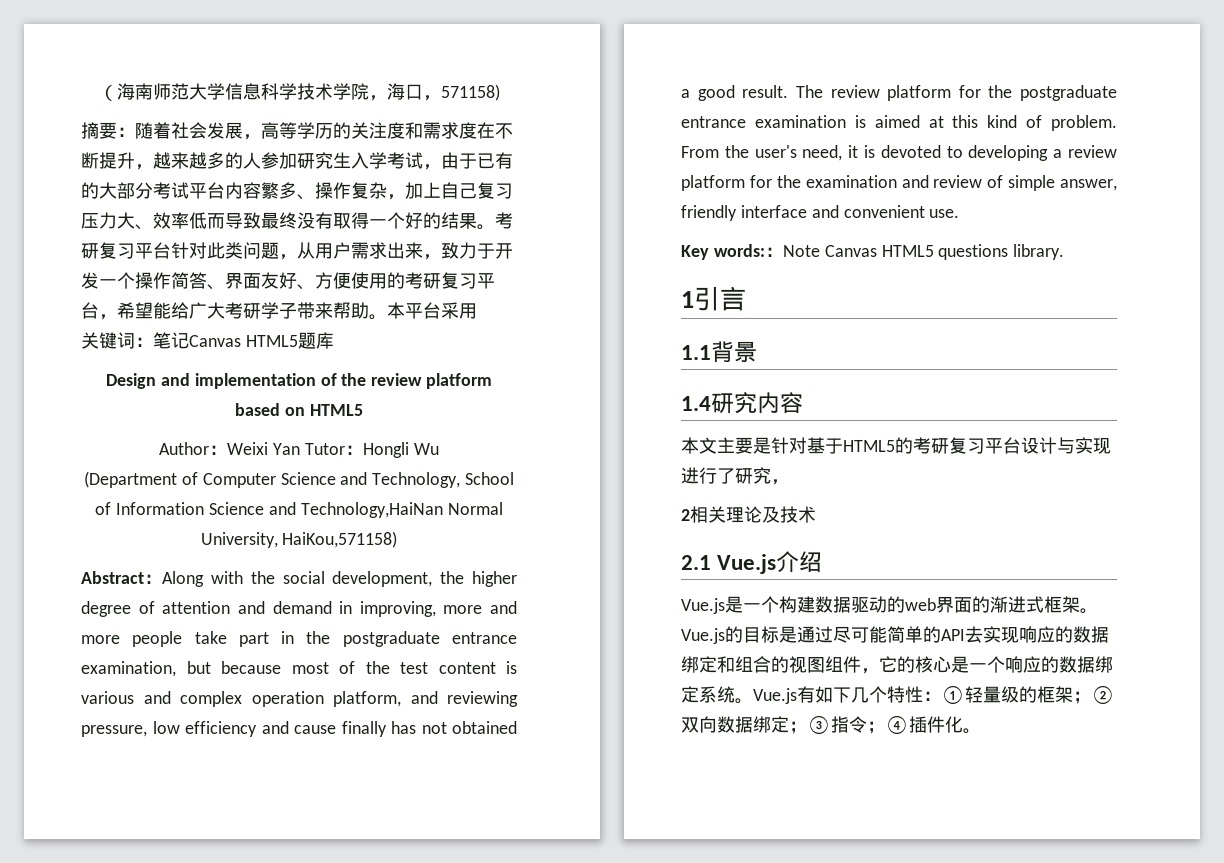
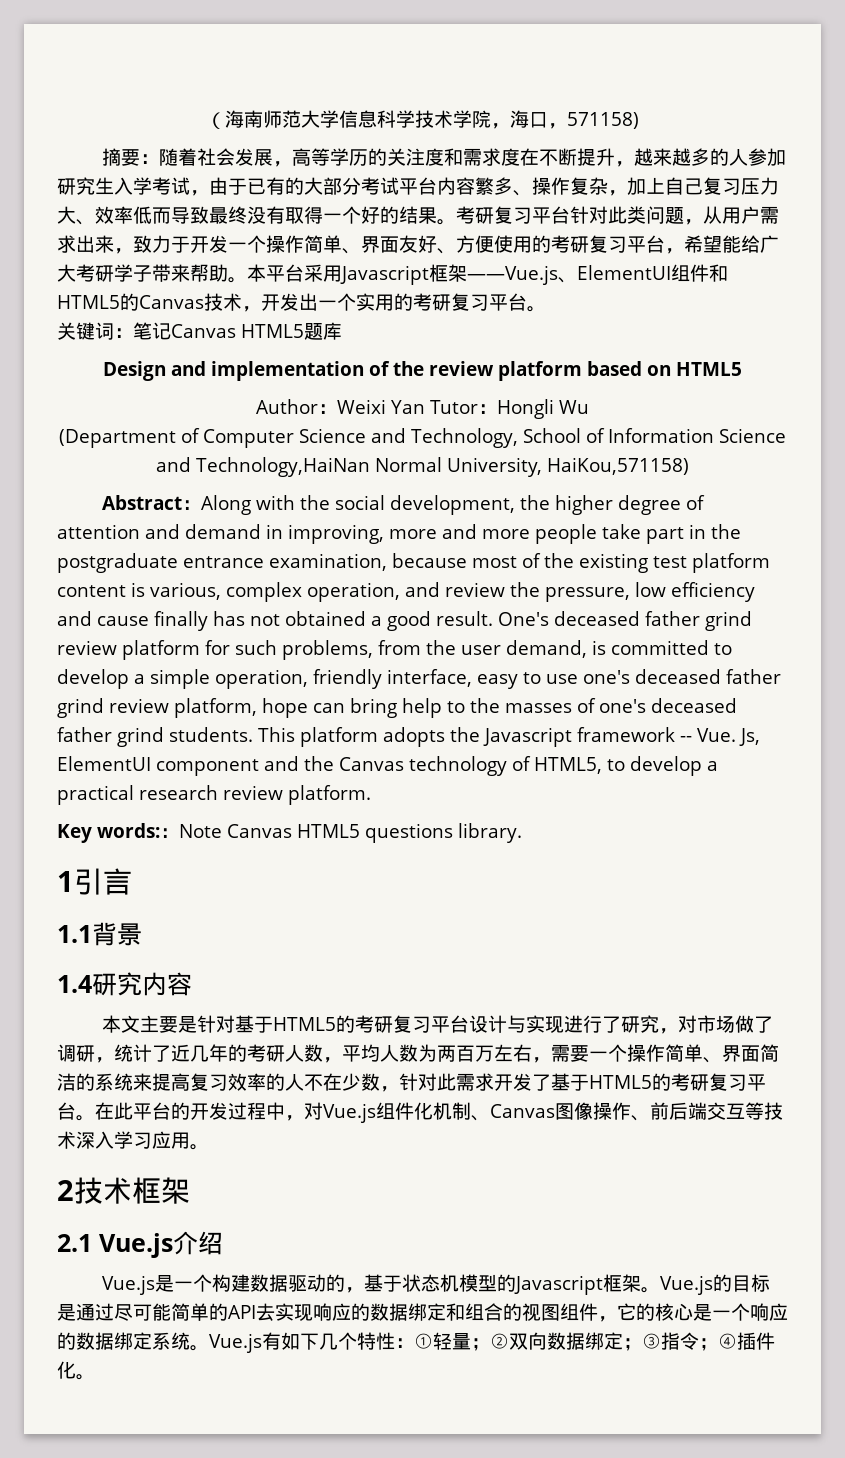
- 考研复习平台针对此类问题，从用户需求出来，致力于开发一个操作简答、界面友好、方便使用的考研复习平台，希望能给广大考研学子带来帮助。
+ 考研复习平台针对此类问题，从用户需求出来，致力于开发一个操作简单、界面友好、方便使用的考研复习平台，希望能给广大考研学子带来帮助。
- 本平台采用
+ 本平台采用Javascript框架——Vue.js、ElementUI组件和HTML5的Canvas技术，开发出一个实用的考研复习平台。
- Abstract：Along with the social development, the higher degree of attention and demand in improving, more and more people take part in the postgraduate entrance examination, but because most of the test content is various and complex operation platform, and reviewing pressure, low efficiency and cause finally has not obtained a good result.
+ Abstract：Along with the social development, the higher degree of attention and demand in improving, more and more people take part in the postgraduate entrance examination, because most of the existing test platform content is various, complex operation, and review the pressure, low efficiency and cause finally has not obtained a good result.
- The review platform for the postgraduate entrance examination is aimed at this kind of problem. From the user's need, it is devoted to developing a review platform for the examination and review of simple answer, friendly interface and convenient use.
+ One's deceased father grind review platform for such problems, from the user demand, is committed to develop a simple operation, friendly interface, easy to use one's deceased father grind review platform, hope can bring help to the masses of one's deceased father grind students. This platform adopts the Javascript framework -- Vue. Js, ElementUI component and the Canvas technology of HTML5, to develop a practical research review platform.
- 本文主要是针对基于HTML5的考研复习平台设计与实现进行了研究，
- 2相关理论及技术
+ 本文主要是针对基于HTML5的考研复习平台设计与实现进行了研究，对市场做了调研，统计了近几年的考研人数，平均人数为两百万左右，需要一个操作简单、界面简洁的系统来提高复习效率的人不在少数，针对此需求开发了基于HTML5的考研复习平台。在此平台的开发过程中，对Vue.js组件化机制、Canvas图像操作、前后端交互等技术深入学习应用。
+ 2技术框架
- Vue.js是一个构建数据驱动的web界面的渐进式框架。
+ Vue.js是一个构建数据驱动的，基于状态机模型的Javascript框架。
- Vue.js有如下几个特性：①轻量级的框架；②双向数据绑定；③指令；④插件化。
+ Vue.js有如下几个特性：①轻量；②双向数据绑定；③指令；④插件化。

